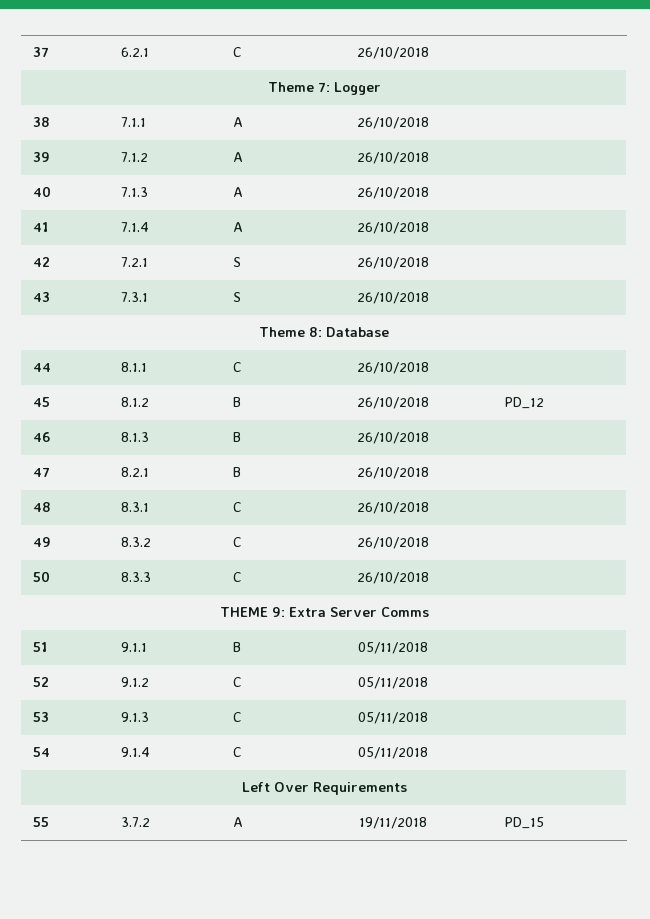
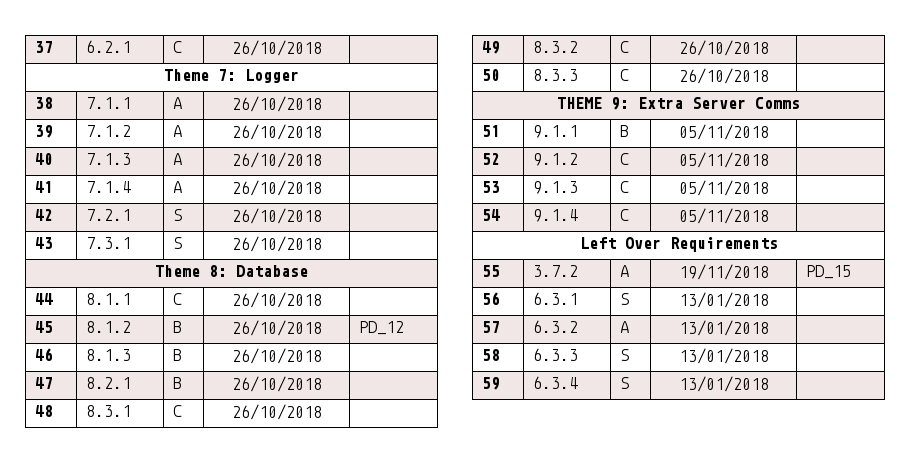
+ 56 | 6.3.1 | S | 13/01/2018 |
+ 57 | 6.3.2 | A | 13/01/2018 |
+ 58 | 6.3.3 | S | 13/01/2018 |
+ 59 | 6.3.4 | S | 13/01/2018 |

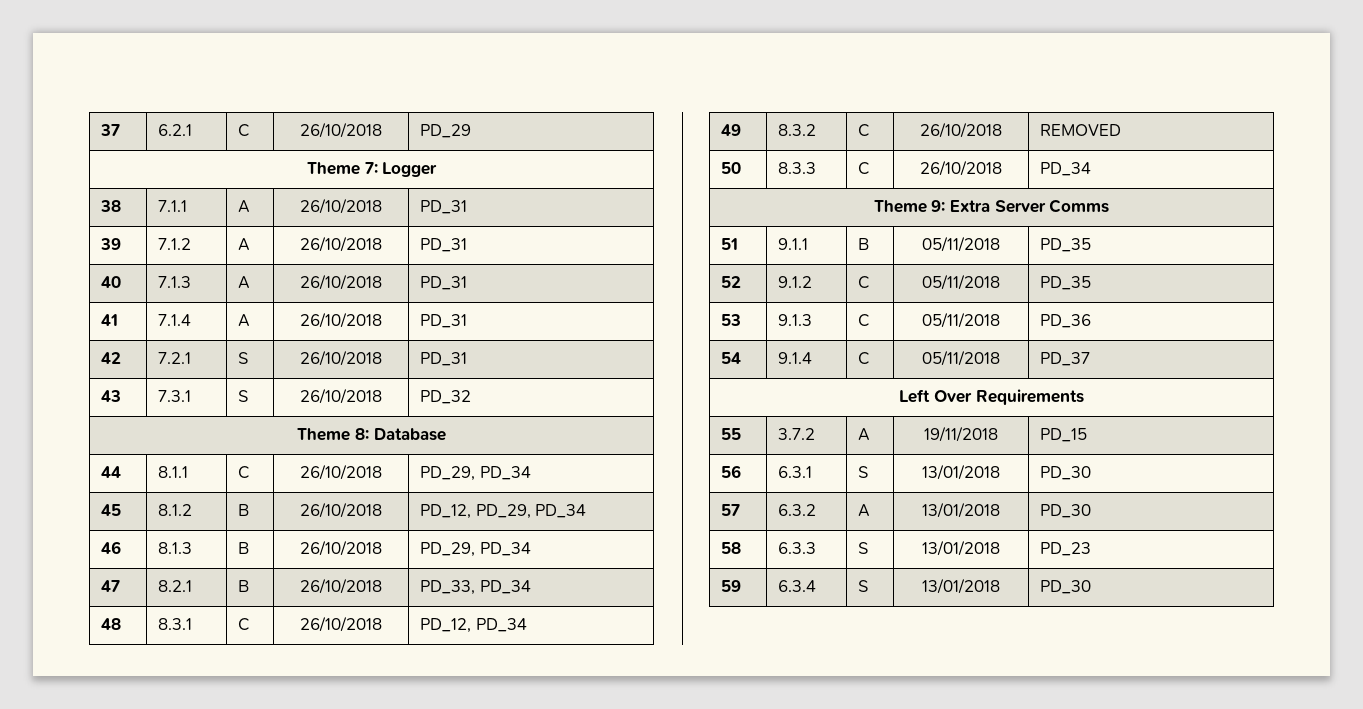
- 37 | 6.2.1 | C | 26/10/2018 |
+ 37 | 6.2.1 | C | 26/10/2018 | PD_29
- 38 | 7.1.1 | A | 26/10/2018 |
+ 38 | 7.1.1 | A | 26/10/2018 | PD_31
- 39 | 7.1.2 | A | 26/10/2018 |
+ 39 | 7.1.2 | A | 26/10/2018 | PD_31
- 40 | 7.1.3 | A | 26/10/2018 |
+ 40 | 7.1.3 | A | 26/10/2018 | PD_31
- 41 | 7.1.4 | A | 26/10/2018 |
+ 41 | 7.1.4 | A | 26/10/2018 | PD_31
- 42 | 7.2.1 | S | 26/10/2018 |
+ 42 | 7.2.1 | S | 26/10/2018 | PD_31
- 43 | 7.3.1 | S | 26/10/2018 |
+ 43 | 7.3.1 | S | 26/10/2018 | PD_32
- 44 | 8.1.1 | C | 26/10/2018 |
+ 44 | 8.1.1 | C | 26/10/2018 | PD_29, PD_34
- 45 | 8.1.2 | B | 26/10/2018 | PD_12
+ 45 | 8.1.2 | B | 26/10/2018 | PD_12, PD_29, PD_34
- 46 | 8.1.3 | B | 26/10/2018 |
+ 46 | 8.1.3 | B | 26/10/2018 | PD_29, PD_34
- 47 | 8.2.1 | B | 26/10/2018 |
+ 47 | 8.2.1 | B | 26/10/2018 | PD_33, PD_34
- 48 | 8.3.1 | C | 26/10/2018 |
+ 48 | 8.3.1 | C | 26/10/2018 | PD_12, PD_34
- 49 | 8.3.2 | C | 26/10/2018 |
+ 49 | 8.3.2 | C | 26/10/2018 | REMOVED
- 50 | 8.3.3 | C | 26/10/2018 |
- THEME 9: Extra Server Comms
+ 50 | 8.3.3 | C | 26/10/2018 | PD_34
+ Theme 9: Extra Server Comms
- 51 | 9.1.1 | B | 05/11/2018 |
+ 51 | 9.1.1 | B | 05/11/2018 | PD_35
- 52 | 9.1.2 | C | 05/11/2018 |
+ 52 | 9.1.2 | C | 05/11/2018 | PD_35
- 53 | 9.1.3 | C | 05/11/2018 |
+ 53 | 9.1.3 | C | 05/11/2018 | PD_36
- 54 | 9.1.4 | C | 05/11/2018 |
+ 54 | 9.1.4 | C | 05/11/2018 | PD_37
- 56 | 6.3.1 | S | 13/01/2018 |
+ 56 | 6.3.1 | S | 13/01/2018 | PD_30
- 57 | 6.3.2 | A | 13/01/2018 |
+ 57 | 6.3.2 | A | 13/01/2018 | PD_30
- 58 | 6.3.3 | S | 13/01/2018 |
+ 58 | 6.3.3 | S | 13/01/2018 | PD_23
- 59 | 6.3.4 | S | 13/01/2018 |
+ 59 | 6.3.4 | S | 13/01/2018 | PD_30

